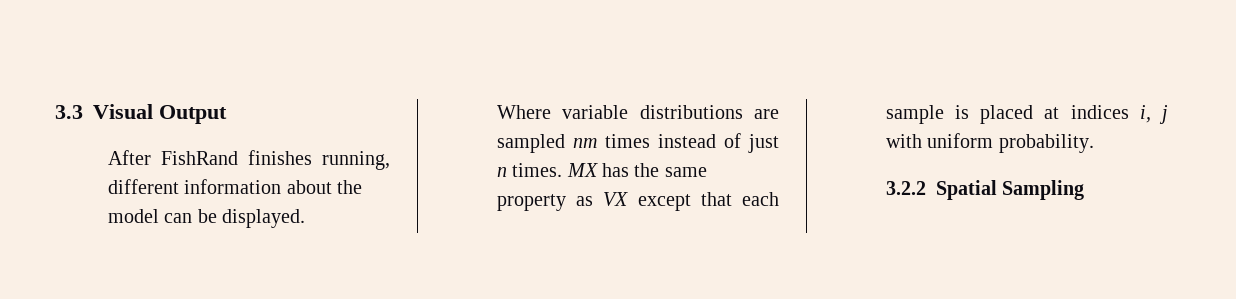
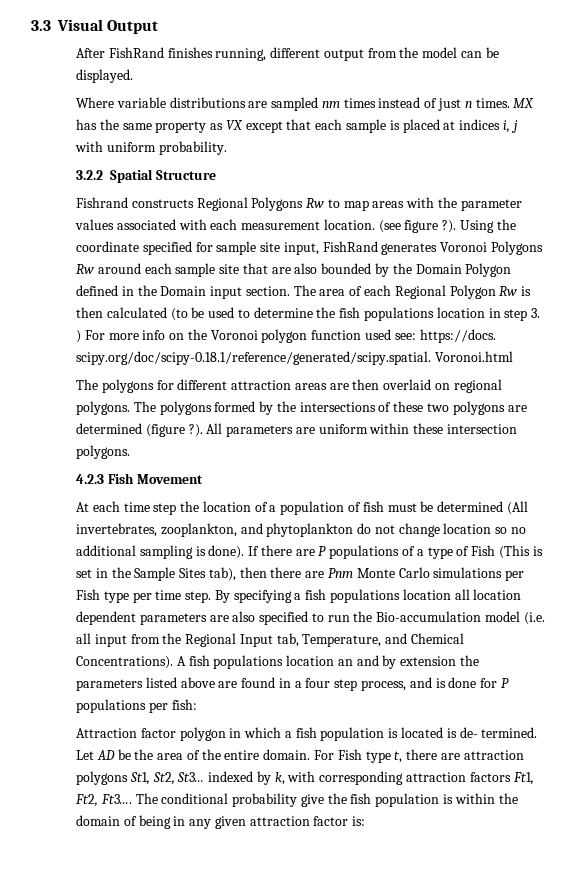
- After FishRand finishes running, different information about the model can be displayed.
+ After FishRand finishes running, different output from the model can be displayed.
- 3.2.2 Spatial Sampling
+ 3.2.2 Spatial Structure
+ Fishrand constructs Regional Polygons Rw to map areas with the parameter values associated with each measurement location. (see figure ?). Using the coordinate specified for sample site input, FishRand generates Voronoi Polygons Rw around each sample site that are also bounded by the Domain Polygon defined in the Domain input section. The area of each Regional Polygon Rw is then calculated (to be used to determine the fish populations location in step 3. ) For more info on the Voronoi polygon function used see: https://docs. scipy.org/doc/scipy-0.18.1/reference/generated/scipy.spatial. Voronoi.html
+ The polygons for different attraction areas are then overlaid on regional polygons. The polygons formed by the intersections of these two polygons are determined (figure ?). All parameters are uniform within these intersection polygons.
+ 4.2.3 Fish Movement
+ At each time step the location of a population of fish must be determined (All invertebrates, zooplankton, and phytoplankton do not change location so no additional sampling is done). If there are P populations of a type of Fish (This is set in the Sample Sites tab), then there are Pnm Monte Carlo simulations per Fish type per time step. By specifying a fish populations location all location dependent parameters are also specified to run the Bio-accumulation model (i.e. all input from the Regional Input tab, Temperature, and Chemical Concentrations). A fish populations location an and by extension the parameters listed above are found in a four step process, and is done for P populations per fish:
+ Attraction factor polygon in which a fish population is located is de- termined. Let AD be the area of the entire domain. For Fish type t, there are attraction polygons St1, St2, St3... indexed by k, with corresponding attraction factors Ft1, Ft2, Ft3.... The conditional probability give the fish population is within the domain of being in any given attraction factor is:

